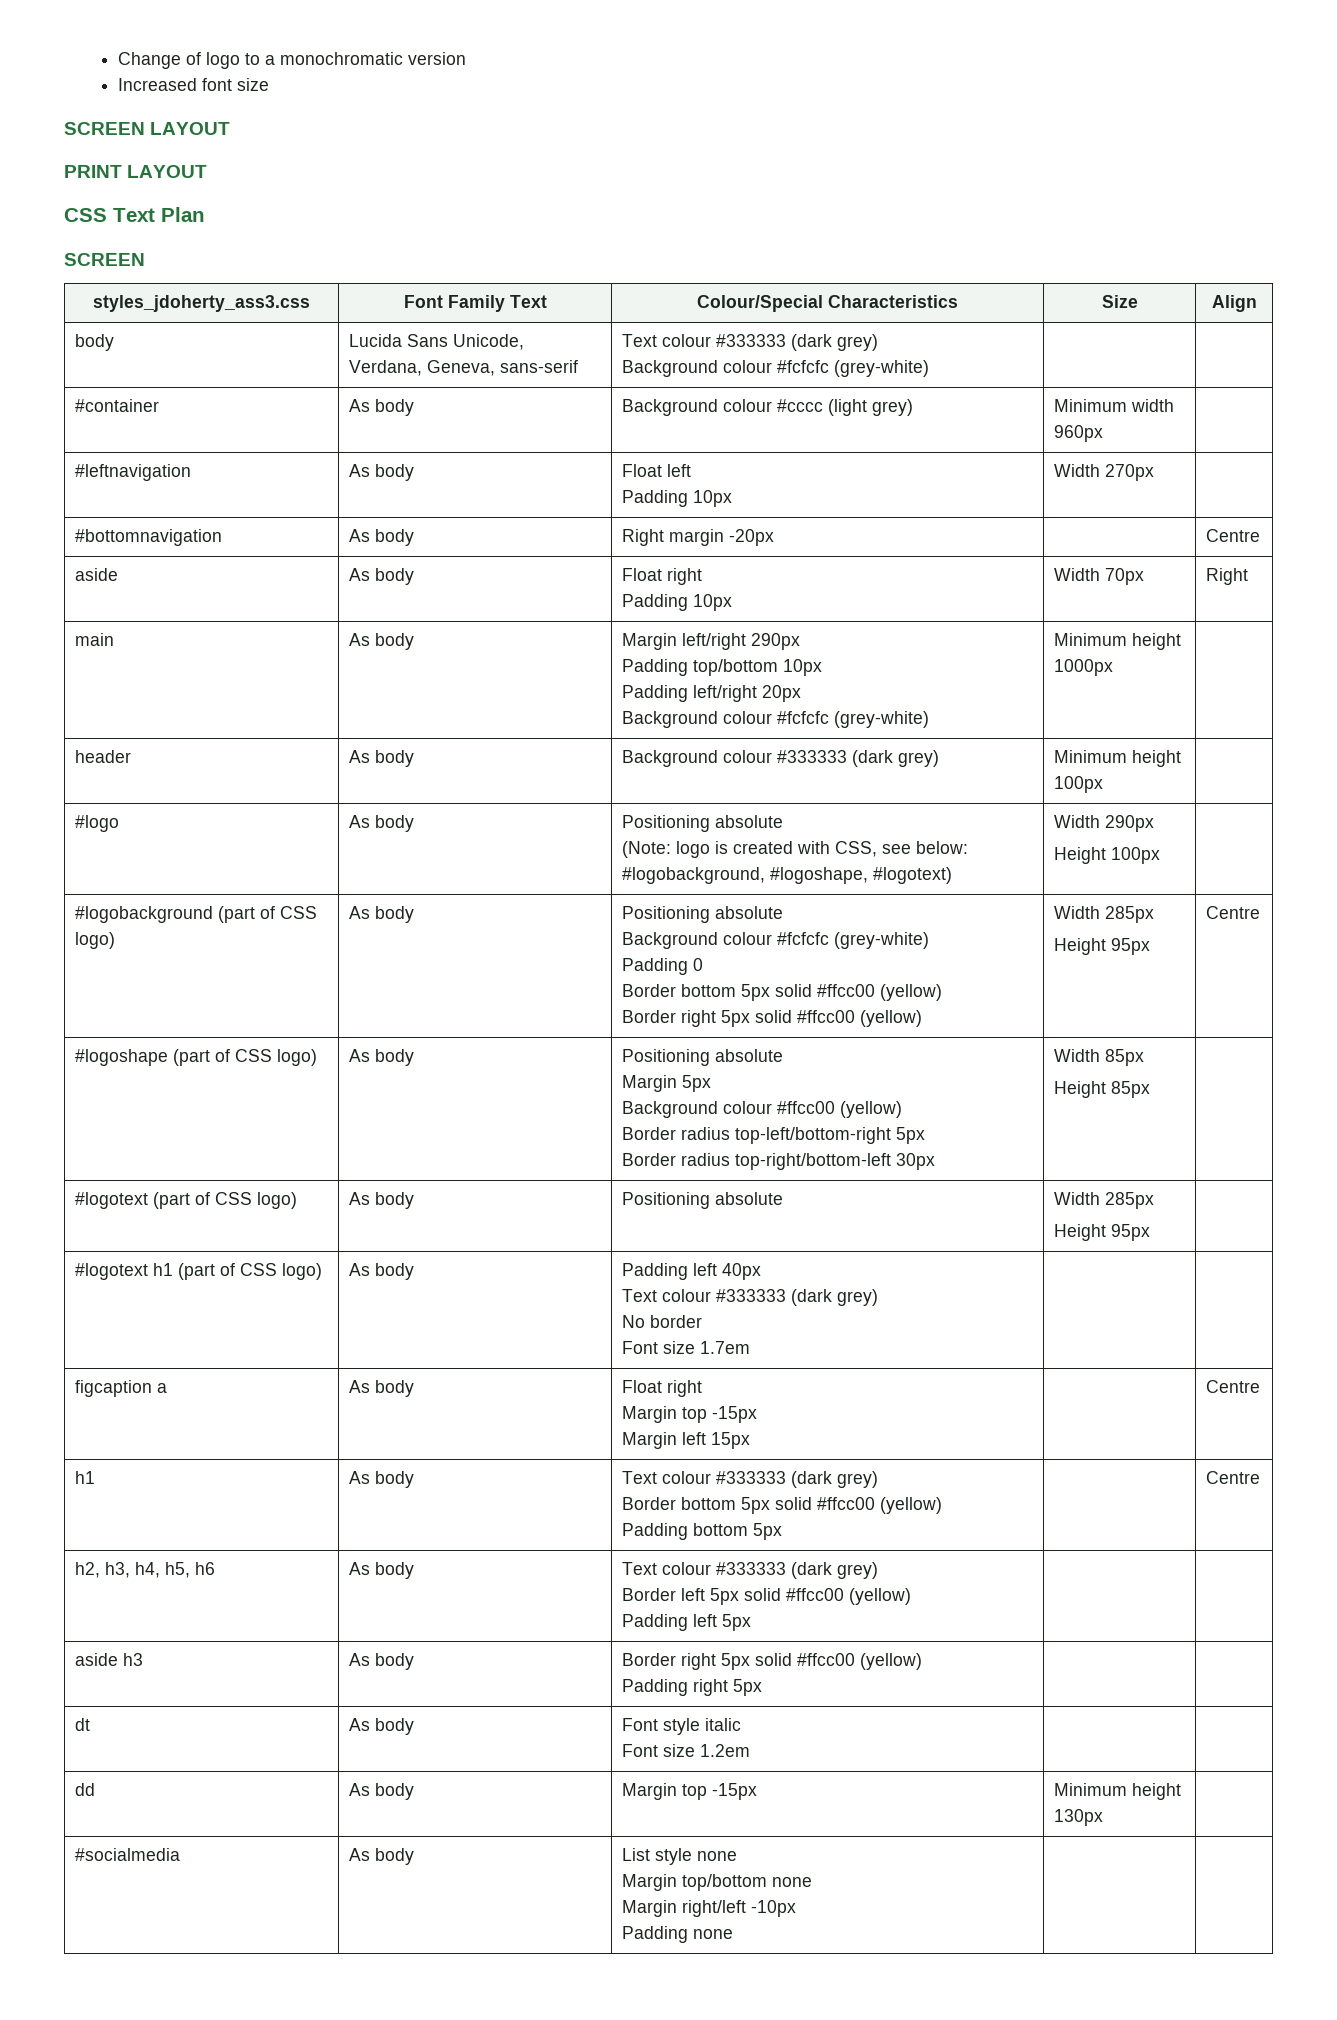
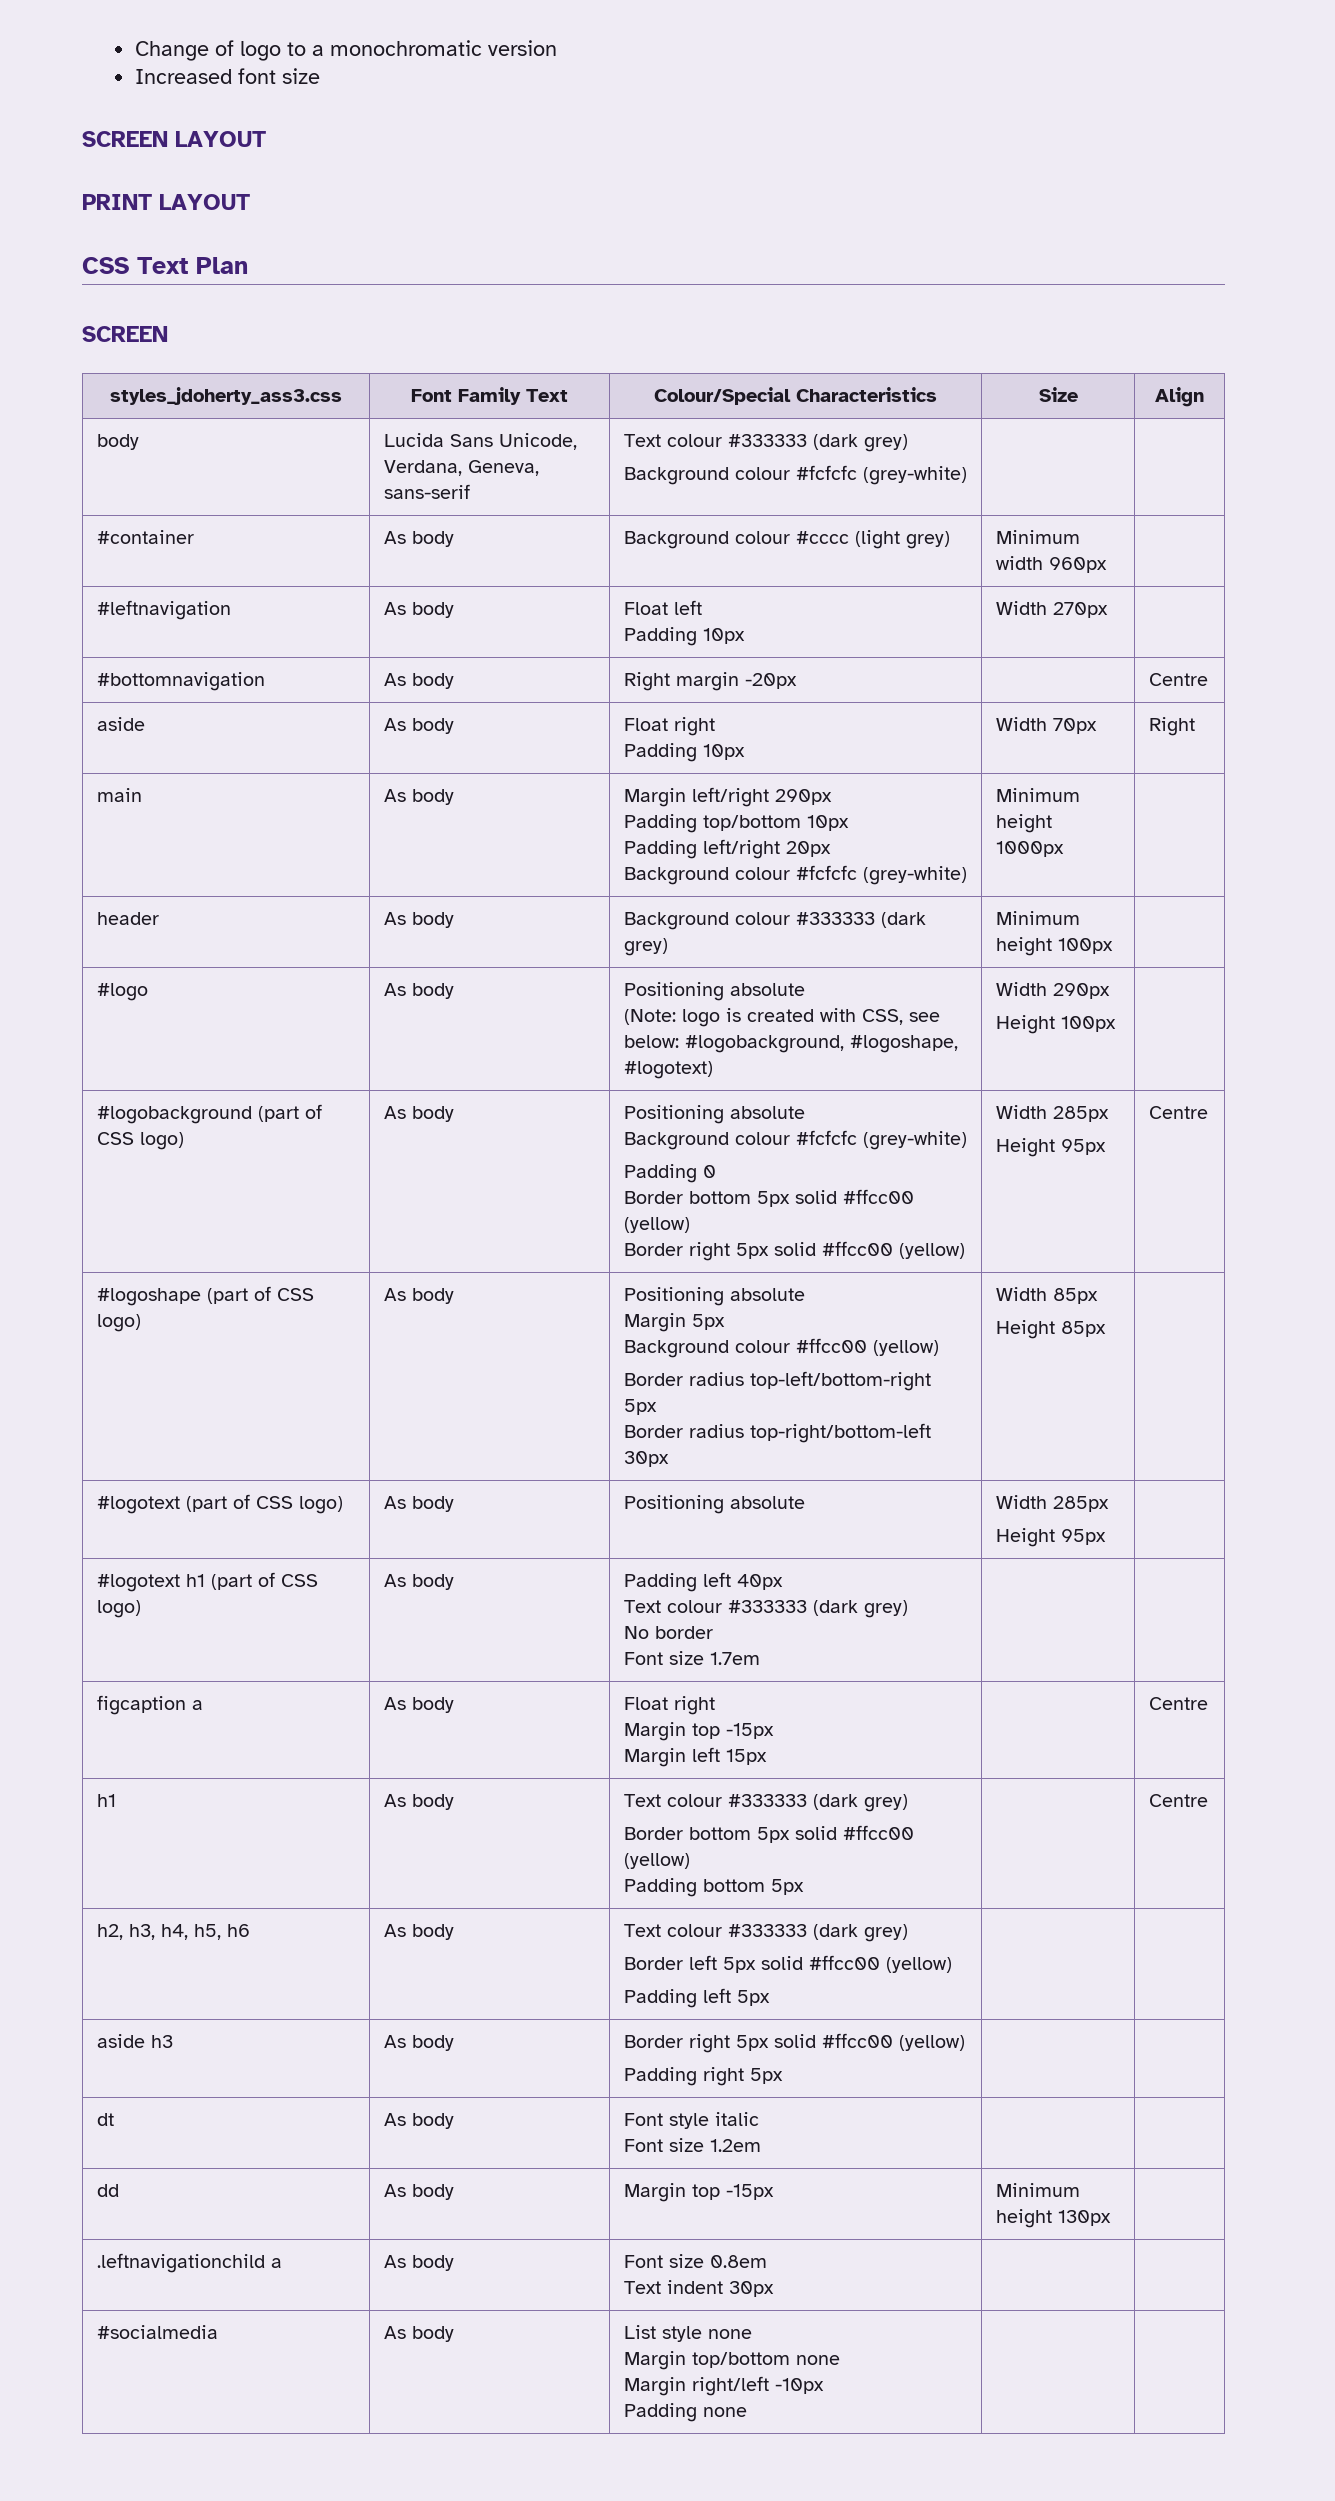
+ .leftnavigationchild a | As body | Font size 0.8em
+ Text indent 30px | |

